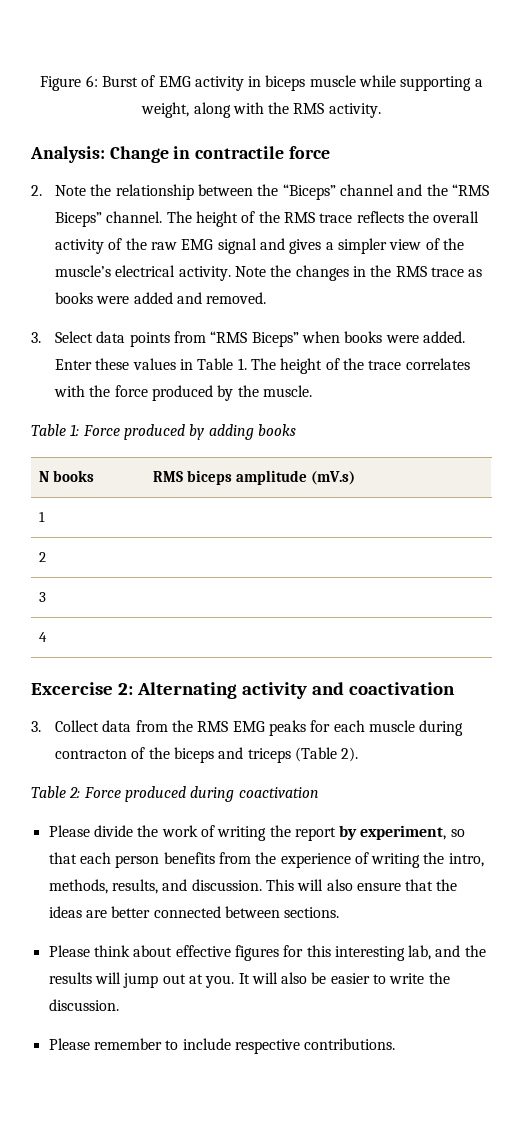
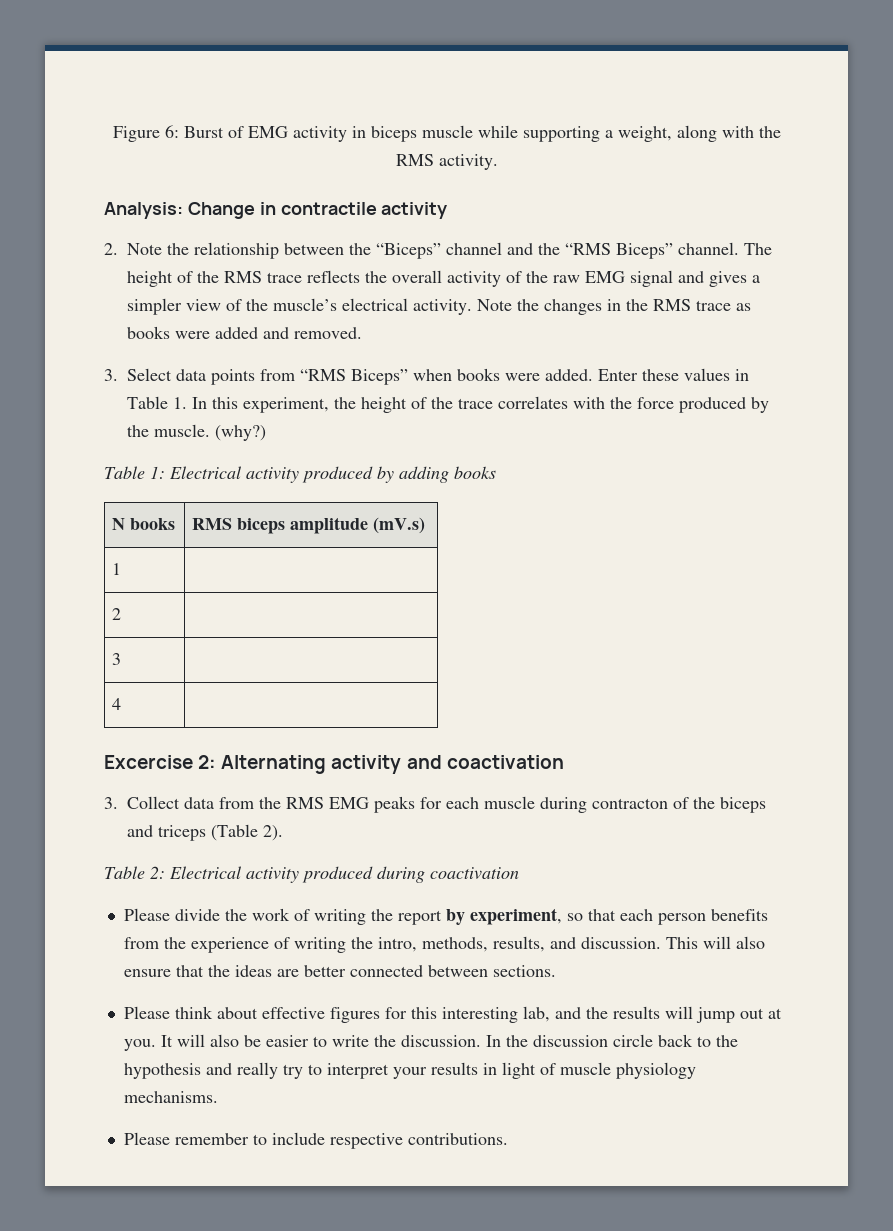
- Analysis: Change in contractile force
+ Analysis: Change in contractile activity
- Enter these values in Table 1. The height of the trace correlates with the force produced by the muscle.
+ Enter these values in Table 1. In this experiment, the height of the trace correlates with the force produced by the muscle. (why?)
- Table 1: Force produced by adding books
+ Table 1: Electrical activity produced by adding books
- Table 2: Force produced during coactivation
+ Table 2: Electrical activity produced during coactivation
+ In the discussion circle back to the hypothesis and really try to interpret your results in light of muscle physiology mechanisms.

